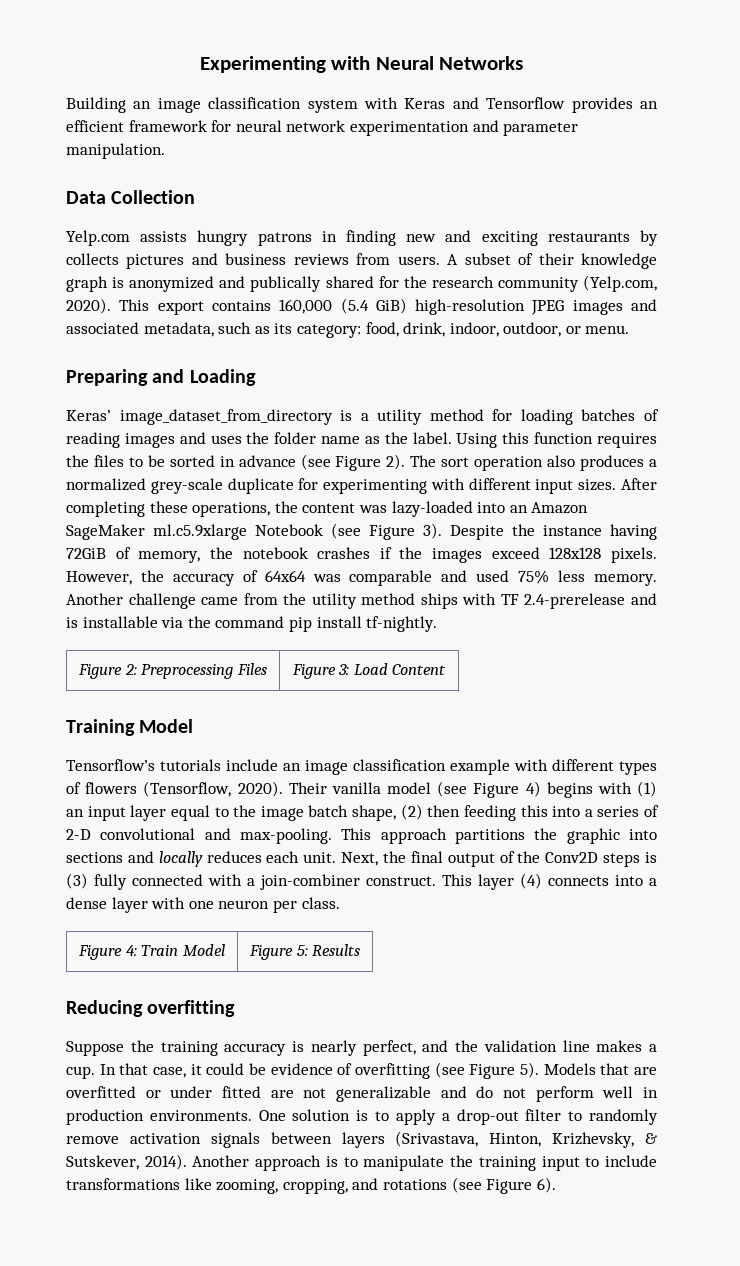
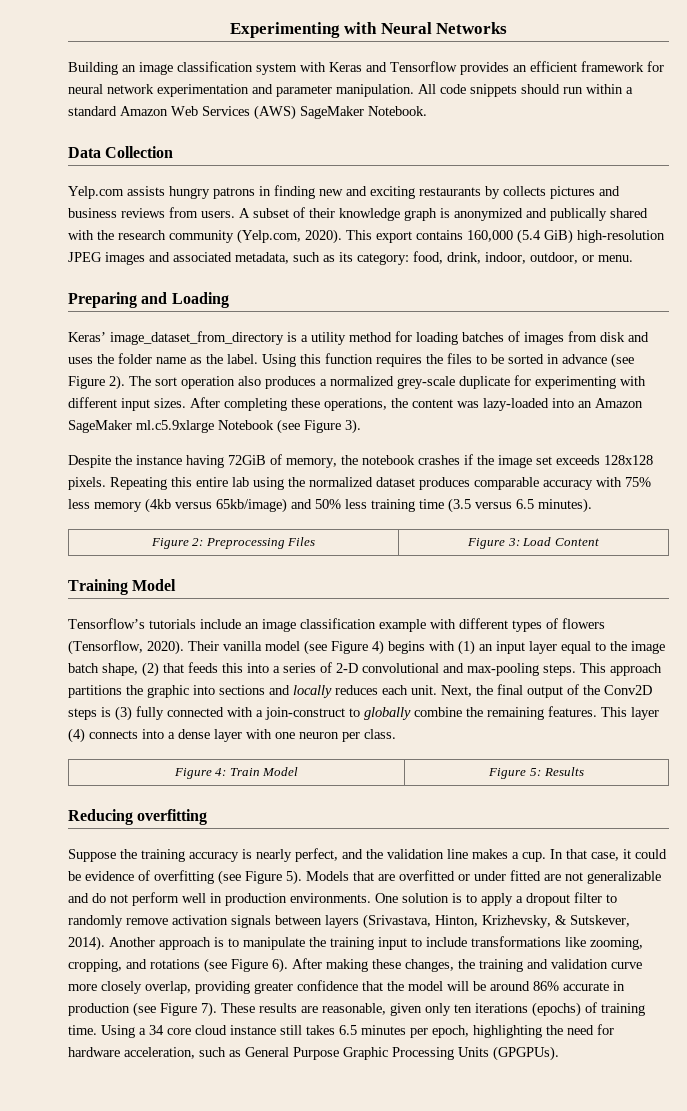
+ All code snippets should run within a standard Amazon Web Services (AWS) SageMaker Notebook.
- A subset of their knowledge graph is anonymized and publically shared for the research community (Yelp.com, 2020).
+ A subset of their knowledge graph is anonymized and publically shared with the research community (Yelp.com, 2020).
- Keras’ image_dataset_from_directory is a utility method for loading batches of reading images and uses the folder name as the label.
+ Keras’ image_dataset_from_directory is a utility method for loading batches of images from disk and uses the folder name as the label.
- After completing these operations, the content was lazy-loaded into an Amazon SageMaker ml.c5.9xlarge Notebook (see Figure 3). Despite the instance having 72GiB of memory, the notebook crashes if the images exceed 128x128 pixels. However, the accuracy of 64x64 was comparable and used 75% less memory. Another challenge came from the utility method ships with TF 2.4-prerelease and is installable via the command pip install tf-nightly.
+ After completing these operations, the content was lazy-loaded into an Amazon SageMaker ml.c5.9xlarge Notebook (see Figure 3).
+ Despite the instance having 72GiB of memory, the notebook crashes if the image set exceeds 128x128 pixels. Repeating this entire lab using the normalized dataset produces comparable accuracy with 75% less memory (4kb versus 65kb/image) and 50% less training time (3.5 versus 6.5 minutes).
- Their vanilla model (see Figure 4) begins with (1) an input layer equal to the image batch shape, (2) then feeding this into a series of 2-D convolutional and max-pooling.
+ Their vanilla model (see Figure 4) begins with (1) an input layer equal to the image batch shape, (2) that feeds this into a series of 2-D convolutional and max-pooling steps.
- Next, the final output of the Conv2D steps is (3) fully connected with a join-combiner construct.
+ Next, the final output of the Conv2D steps is (3) fully connected with a join-construct to globally combine the remaining features.
- One solution is to apply a drop-out filter to randomly remove activation signals between layers (Srivastava, Hinton, Krizhevsky, & Sutskever, 2014).
+ One solution is to apply a dropout filter to randomly remove activation signals between layers (Srivastava, Hinton, Krizhevsky, & Sutskever, 2014).
+ After making these changes, the training and validation curve more closely overlap, providing greater confidence that the model will be around 86% accurate in production (see Figure 7). These results are reasonable, given only ten iterations (epochs) of training time. Using a 34 core cloud instance still takes 6.5 minutes per epoch, highlighting the need for hardware acceleration, such as General Purpose Graphic Processing Units (GPGPUs).

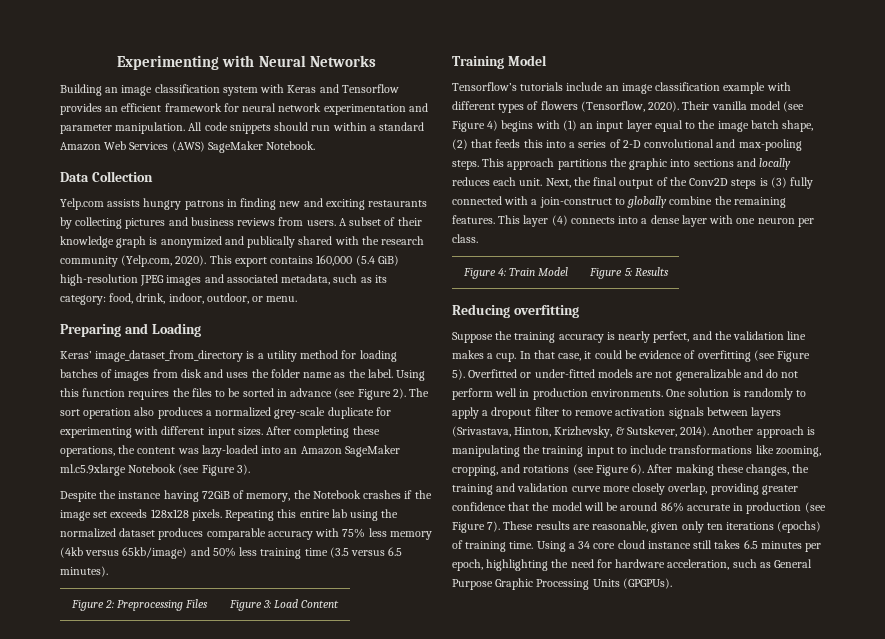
- Yelp.com assists hungry patrons in finding new and exciting restaurants by collects pictures and business reviews from users.
+ Yelp.com assists hungry patrons in finding new and exciting restaurants by collecting pictures and business reviews from users.
- Despite the instance having 72GiB of memory, the notebook crashes if the image set exceeds 128x128 pixels.
+ Despite the instance having 72GiB of memory, the Notebook crashes if the image set exceeds 128x128 pixels.
- Models that are overfitted or under fitted are not generalizable and do not perform well in production environments.
+ Overfitted or under-fitted models are not generalizable and do not perform well in production environments.
- One solution is to apply a dropout filter to randomly remove activation signals between layers (Srivastava, Hinton, Krizhevsky, & Sutskever, 2014).
+ One solution is randomly to apply a dropout filter to remove activation signals between layers (Srivastava, Hinton, Krizhevsky, & Sutskever, 2014).
- Another approach is to manipulate the training input to include transformations like zooming, cropping, and rotations (see Figure 6).
+ Another approach is manipulating the training input to include transformations like zooming, cropping, and rotations (see Figure 6).

